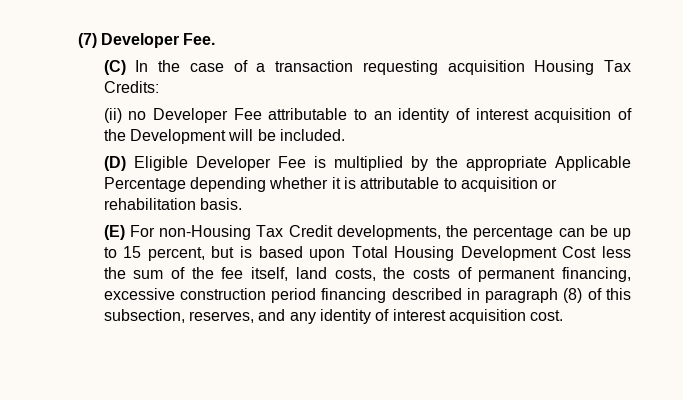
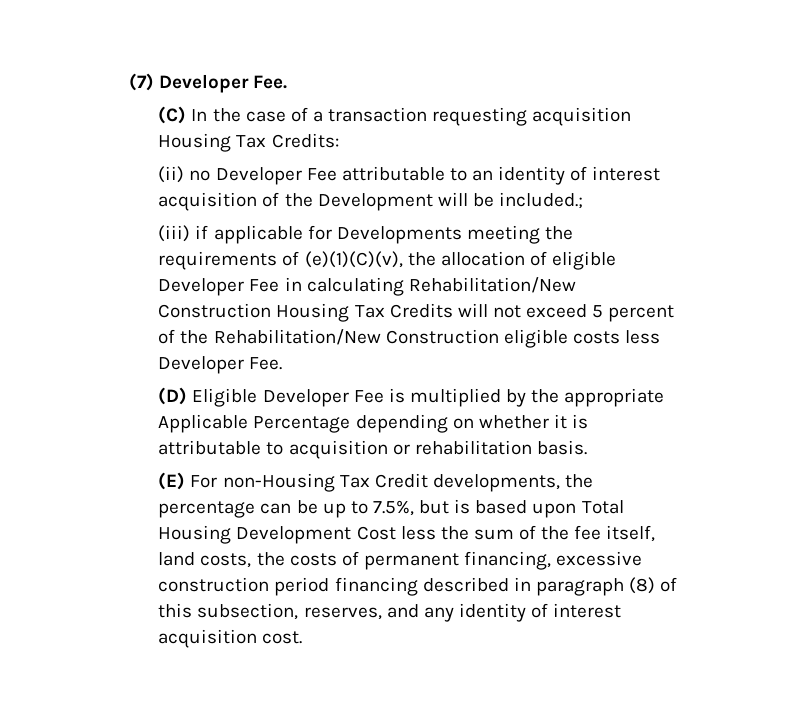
- (ii) no Developer Fee attributable to an identity of interest acquisition of the Development will be included.
+ (ii) no Developer Fee attributable to an identity of interest acquisition of the Development will be included.;
+ (iii) if applicable for Developments meeting the requirements of (e)(1)(C)(v), the allocation of eligible Developer Fee in calculating Rehabilitation/New Construction Housing Tax Credits will not exceed 5 percent of the Rehabilitation/New Construction eligible costs less Developer Fee.
- (D) Eligible Developer Fee is multiplied by the appropriate Applicable Percentage depending whether it is attributable to acquisition or rehabilitation basis.
+ (D) Eligible Developer Fee is multiplied by the appropriate Applicable Percentage depending on whether it is attributable to acquisition or rehabilitation basis.
- (E) For non-Housing Tax Credit developments, the percentage can be up to 15 percent, but is based upon Total Housing Development Cost less the sum of the fee itself, land costs, the costs of permanent financing, excessive construction period financing described in paragraph (8) of this subsection, reserves, and any identity of interest acquisition cost.
+ (E) For non-Housing Tax Credit developments, the percentage can be up to 7.5%, but is based upon Total Housing Development Cost less the sum of the fee itself, land costs, the costs of permanent financing, excessive construction period financing described in paragraph (8) of this subsection, reserves, and any identity of interest acquisition cost.

